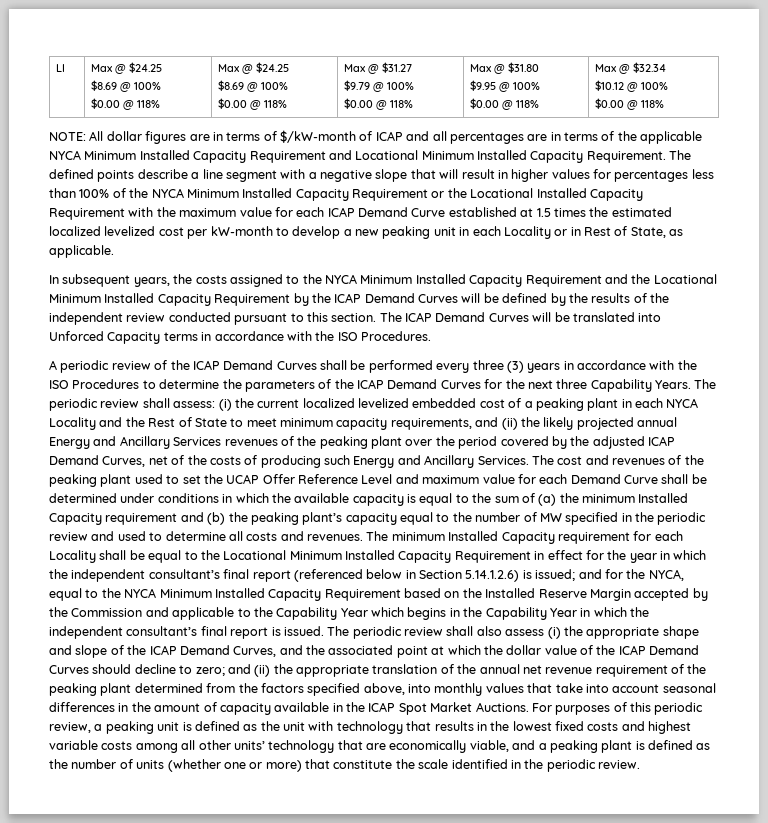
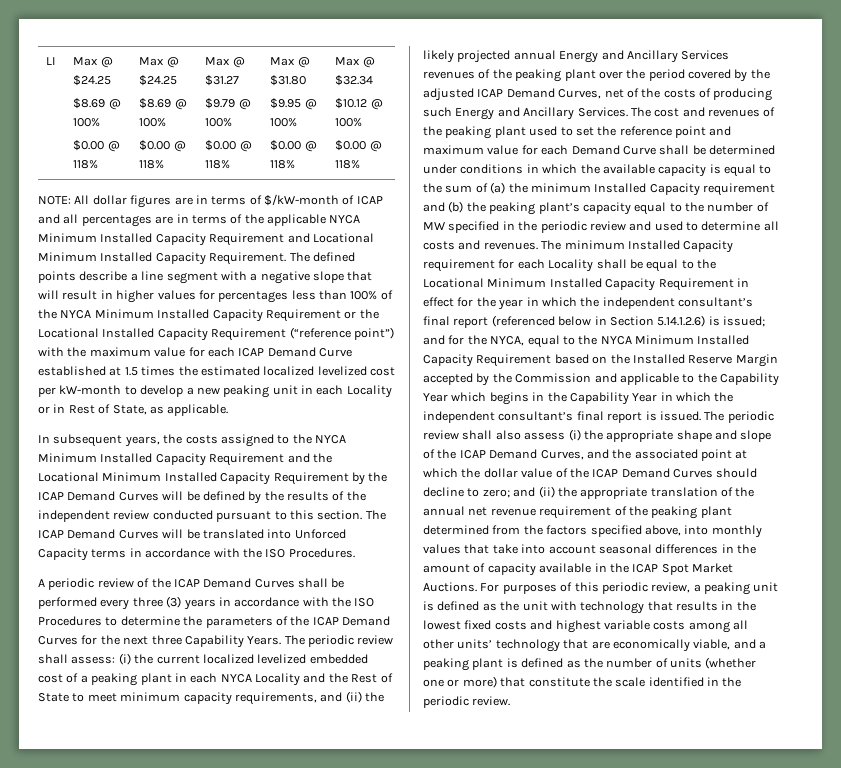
- The defined points describe a line segment with a negative slope that will result in higher values for percentages less than 100% of the NYCA Minimum Installed Capacity Requirement or the Locational Installed Capacity Requirement with the maximum value for each ICAP Demand Curve established at 1.5 times the estimated localized levelized cost per kW-month to develop a new peaking unit in each Locality or in Rest of State, as applicable.
+ The defined points describe a line segment with a negative slope that will result in higher values for percentages less than 100% of the NYCA Minimum Installed Capacity Requirement or the Locational Installed Capacity Requirement (“reference point”) with the maximum value for each ICAP Demand Curve established at 1.5 times the estimated localized levelized cost per kW-month to develop a new peaking unit in each Locality or in Rest of State, as applicable.
- The cost and revenues of the peaking plant used to set the UCAP Offer Reference Level and maximum value for each Demand Curve shall be determined under conditions in which the available capacity is equal to the sum of (a) the minimum Installed Capacity requirement and (b) the peaking plant’s capacity equal to the number of MW specified in the periodic review and used to determine all costs and revenues.
+ The cost and revenues of the peaking plant used to set the reference point and maximum value for each Demand Curve shall be determined under conditions in which the available capacity is equal to the sum of (a) the minimum Installed Capacity requirement and (b) the peaking plant’s capacity equal to the number of MW specified in the periodic review and used to determine all costs and revenues.

